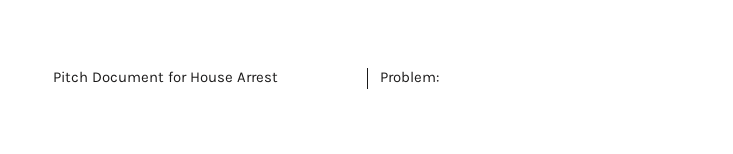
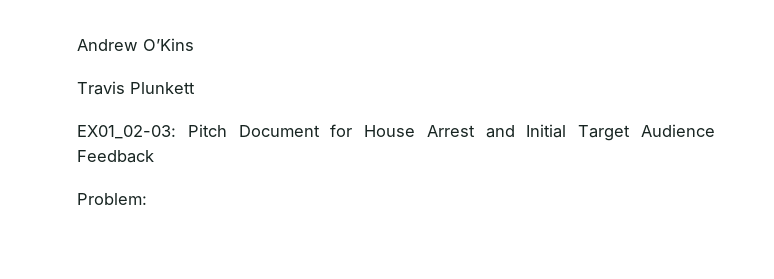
- Pitch Document for House Arrest
+ Andrew O’Kins
+ Travis Plunkett
+ EX01_02-03: Pitch Document for House Arrest and Initial Target Audience Feedback

